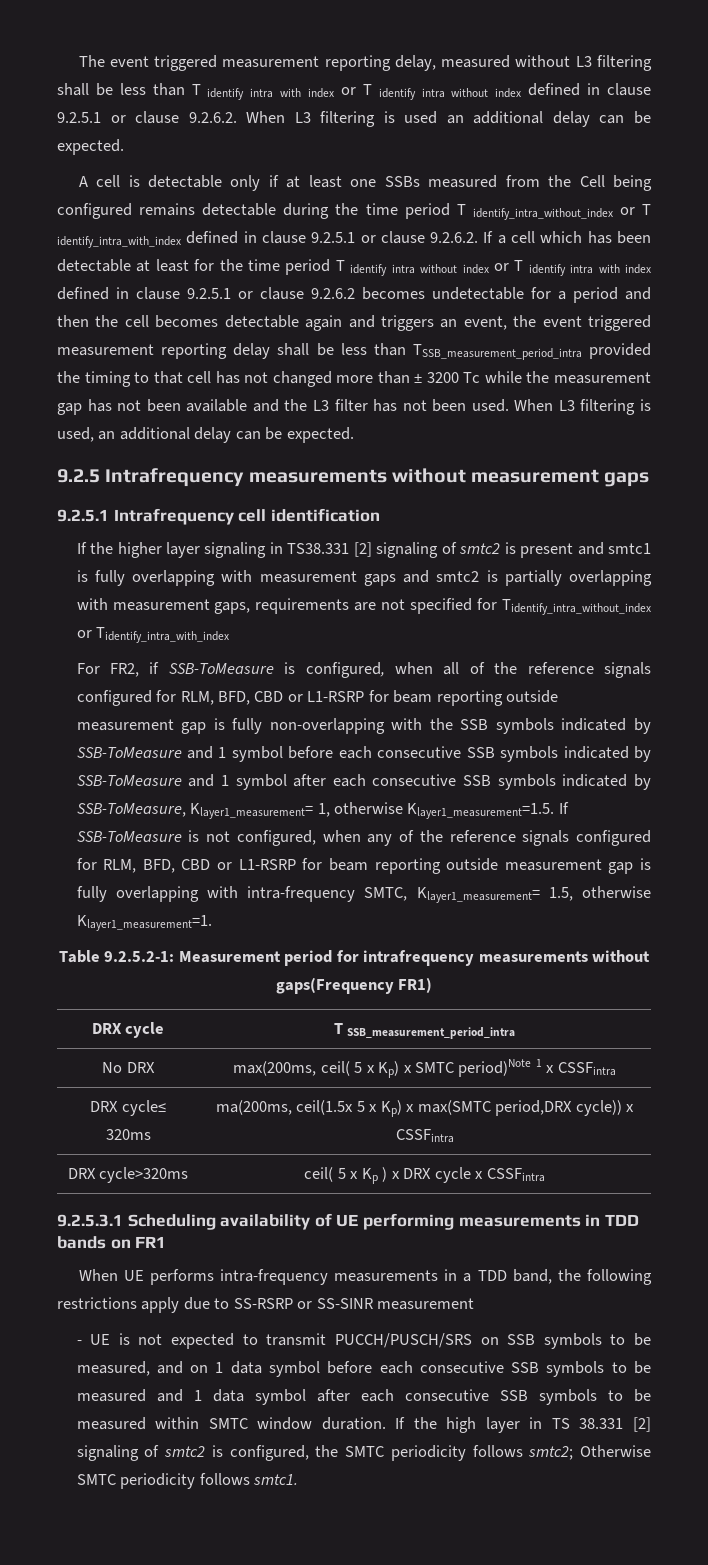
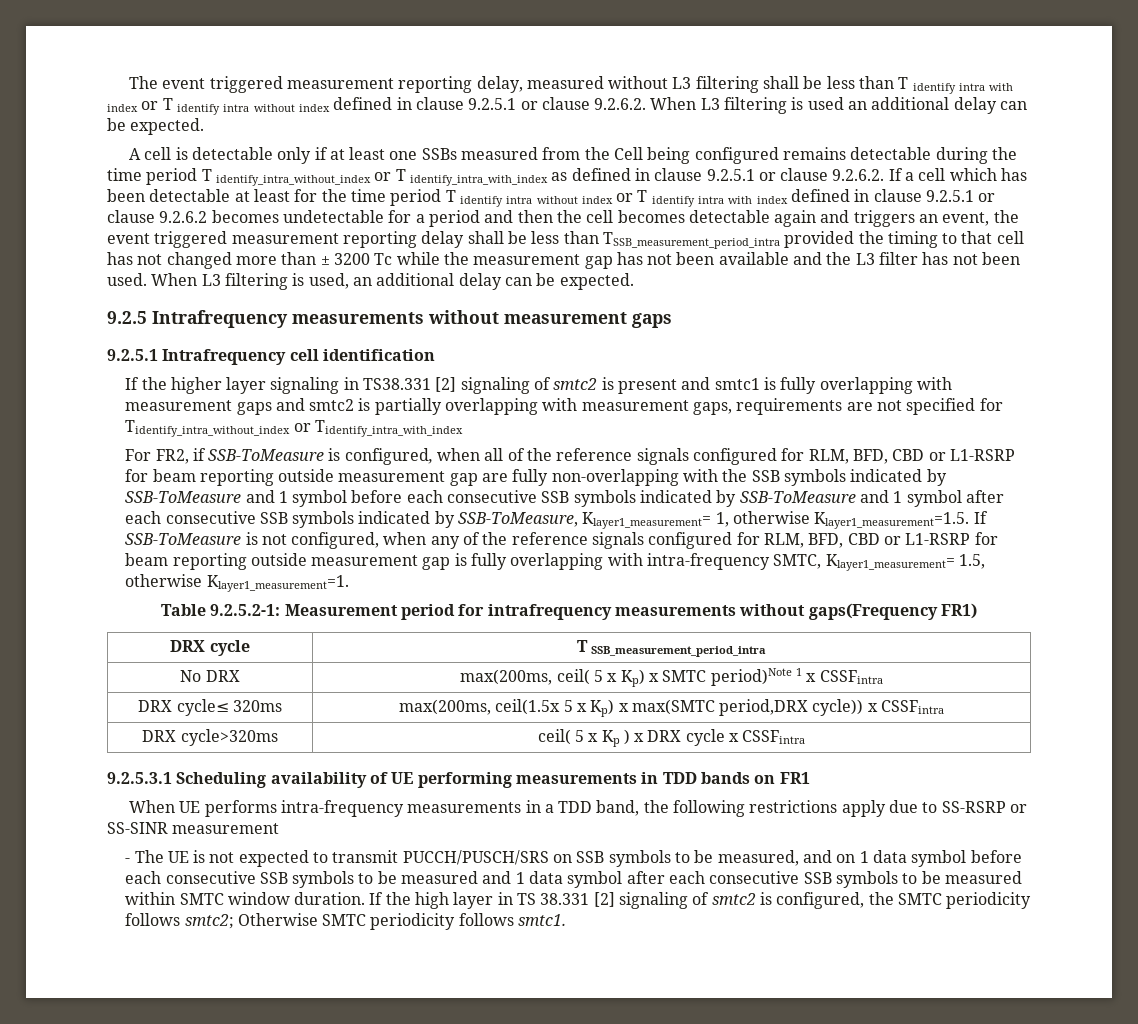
- A cell is detectable only if at least one SSBs measured from the Cell being configured remains detectable during the time period T identify_intra_without_index or T identify_intra_with_index defined in clause 9.2.5.1 or clause 9.2.6.2. If a cell which has been detectable at least for the time period T identify intra without index or T identify intra with index defined in clause 9.2.5.1 or clause 9.2.6.2 becomes undetectable for a period and then the cell becomes detectable again and triggers an event, the event triggered measurement reporting delay shall be less than TSSB_measurement_period_intra provided the timing to that cell has not changed more than ± 3200 Tc while the measurement gap has not been available and the L3 filter has not been used.
+ A cell is detectable only if at least one SSBs measured from the Cell being configured remains detectable during the time period T identify_intra_without_index or T identify_intra_with_index as defined in clause 9.2.5.1 or clause 9.2.6.2. If a cell which has been detectable at least for the time period T identify intra without index or T identify intra with index defined in clause 9.2.5.1 or clause 9.2.6.2 becomes undetectable for a period and then the cell becomes detectable again and triggers an event, the event triggered measurement reporting delay shall be less than TSSB_measurement_period_intra provided the timing to that cell has not changed more than ± 3200 Tc while the measurement gap has not been available and the L3 filter has not been used.
- For FR2, if SSB-ToMeasure is configured, when all of the reference signals configured for RLM, BFD, CBD or L1-RSRP for beam reporting outside measurement gap is fully non-overlapping with the SSB symbols indicated by SSB-ToMeasure and 1 symbol before each consecutive SSB symbols indicated by SSB-ToMeasure and 1 symbol after each consecutive SSB symbols indicated by SSB-ToMeasure, Klayer1_measurement= 1, otherwise Klayer1_measurement=1.5. If SSB-ToMeasure is not configured, when any of the reference signals configured for RLM, BFD, CBD or L1-RSRP for beam reporting outside measurement gap is fully overlapping with intra-frequency SMTC, Klayer1_measurement= 1.5, otherwise Klayer1_measurement=1.
+ For FR2, if SSB-ToMeasure is configured, when all of the reference signals configured for RLM, BFD, CBD or L1-RSRP for beam reporting outside measurement gap are fully non-overlapping with the SSB symbols indicated by SSB-ToMeasure and 1 symbol before each consecutive SSB symbols indicated by SSB-ToMeasure and 1 symbol after each consecutive SSB symbols indicated by SSB-ToMeasure, Klayer1_measurement= 1, otherwise Klayer1_measurement=1.5. If SSB-ToMeasure is not configured, when any of the reference signals configured for RLM, BFD, CBD or L1-RSRP for beam reporting outside measurement gap is fully overlapping with intra-frequency SMTC, Klayer1_measurement= 1.5, otherwise Klayer1_measurement=1.
- DRX cycle≤ 320ms | ma(200ms, ceil(1.5x 5 x Kp) x max(SMTC period,DRX cycle)) x CSSFintra
+ DRX cycle≤ 320ms | max(200ms, ceil(1.5x 5 x Kp) x max(SMTC period,DRX cycle)) x CSSFintra
- - UE is not expected to transmit PUCCH/PUSCH/SRS on SSB symbols to be measured, and on 1 data symbol before each consecutive SSB symbols to be measured and 1 data symbol after each consecutive SSB symbols to be measured within SMTC window duration.
+ - The UE is not expected to transmit PUCCH/PUSCH/SRS on SSB symbols to be measured, and on 1 data symbol before each consecutive SSB symbols to be measured and 1 data symbol after each consecutive SSB symbols to be measured within SMTC window duration.

